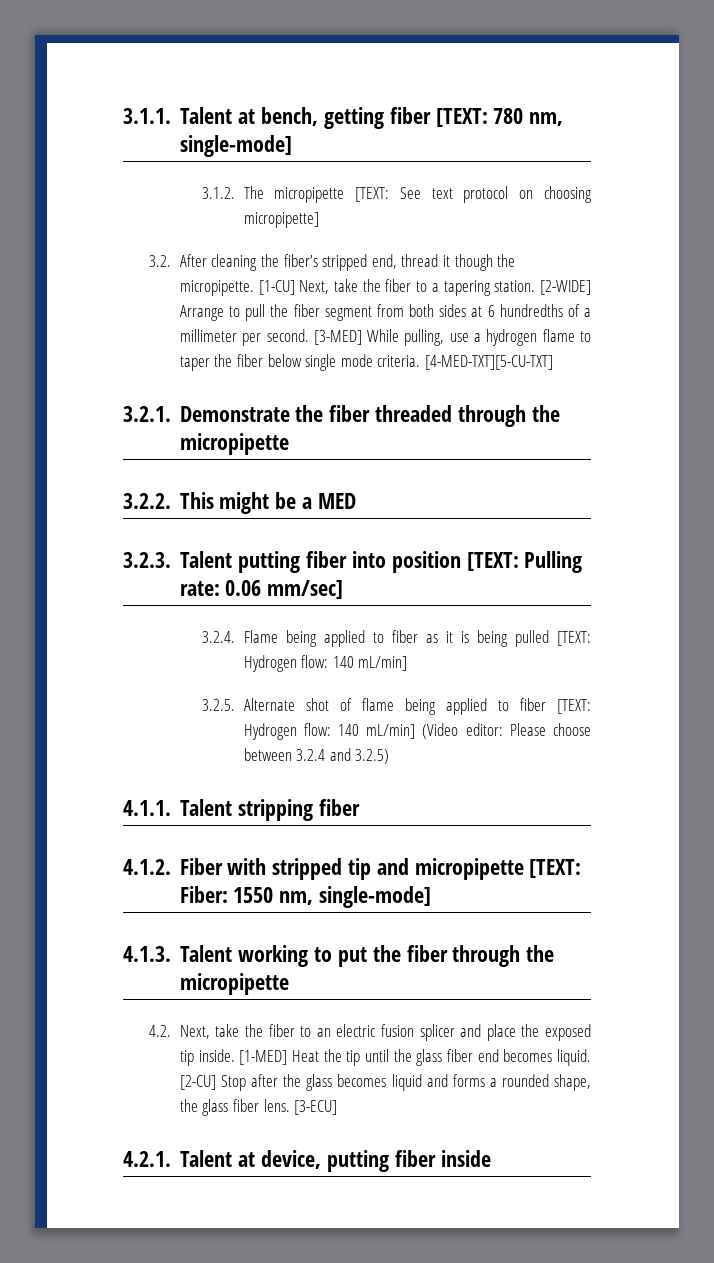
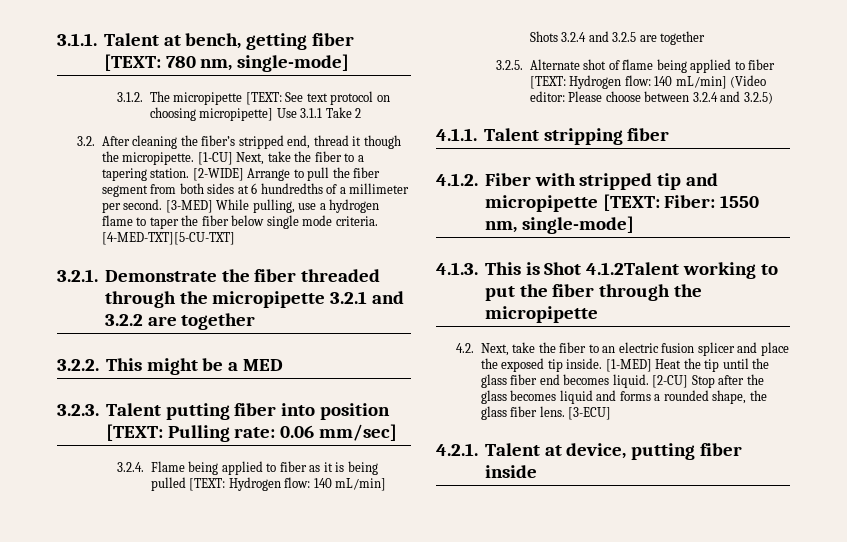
- 3.1.2. The micropipette [TEXT: See text protocol on choosing micropipette]
+ 3.1.2. The micropipette [TEXT: See text protocol on choosing micropipette] Use 3.1.1 Take 2
- 3.2.1. Demonstrate the fiber threaded through the micropipette
+ 3.2.1. Demonstrate the fiber threaded through the micropipette 3.2.1 and 3.2.2 are together
- 3.2.4. Flame being applied to fiber as it is being pulled [TEXT: Hydrogen flow: 140 mL/min]
+ 3.2.4. Flame being applied to fiber as it is being pulled [TEXT: Hydrogen flow: 140 mL/min] Shots 3.2.4 and 3.2.5 are together
- 4.1.3. Talent working to put the fiber through the micropipette
+ 4.1.3. This is Shot 4.1.2Talent working to put the fiber through the micropipette

